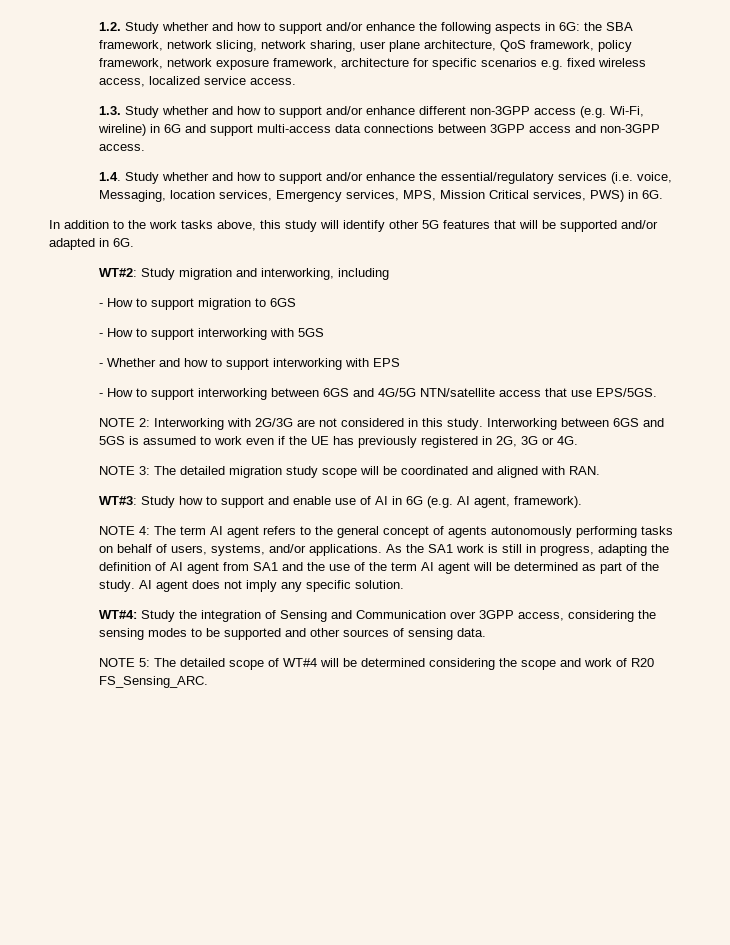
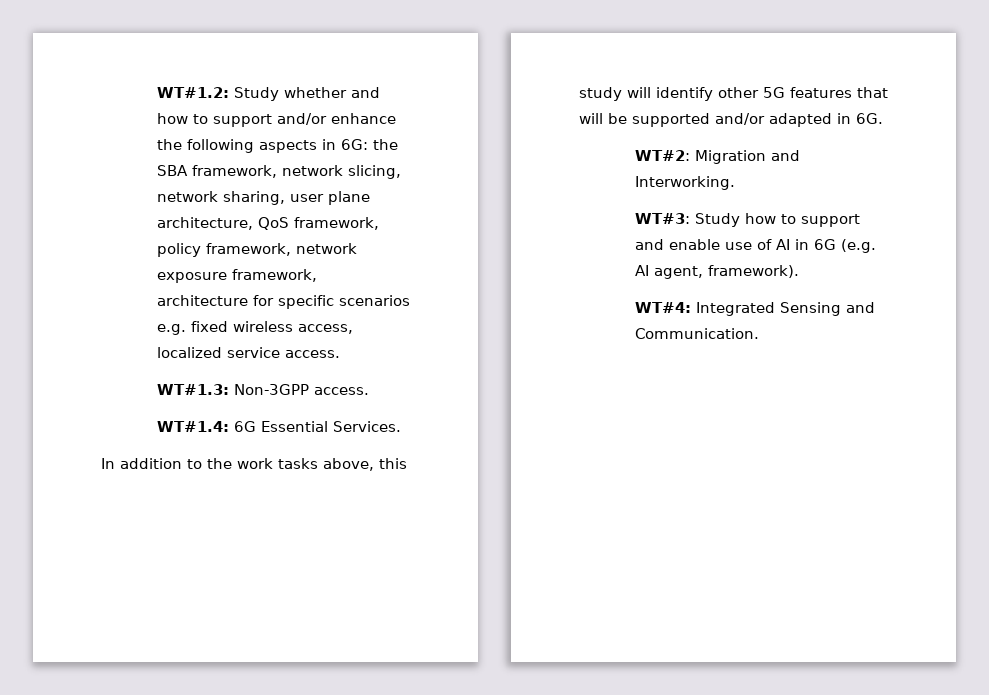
- 1.2. Study whether and how to support and/or enhance the following aspects in 6G: the SBA framework, network slicing, network sharing, user plane architecture, QoS framework, policy framework, network exposure framework, architecture for specific scenarios e.g. fixed wireless access, localized service access.
+ WT#1.2: Study whether and how to support and/or enhance the following aspects in 6G: the SBA framework, network slicing, network sharing, user plane architecture, QoS framework, policy framework, network exposure framework, architecture for specific scenarios e.g. fixed wireless access, localized service access.
- 1.3. Study whether and how to support and/or enhance different non-3GPP access (e.g. Wi-Fi, wireline) in 6G and support multi-access data connections between 3GPP access and non-3GPP access.
- 1.4. Study whether and how to support and/or enhance the essential/regulatory services (i.e. voice, Messaging, location services, Emergency services, MPS, Mission Critical services, PWS) in 6G.
+ WT#1.3: Non-3GPP access.
+ WT#1.4: 6G Essential Services.
- WT#2: Study migration and interworking, including
- - How to support migration to 6GS
- - How to support interworking with 5GS
- - Whether and how to support interworking with EPS
- - How to support interworking between 6GS and 4G/5G NTN/satellite access that use EPS/5GS.
- NOTE 2: Interworking with 2G/3G are not considered in this study. Interworking between 6GS and 5GS is assumed to work even if the UE has previously registered in 2G, 3G or 4G.
- NOTE 3: The detailed migration study scope will be coordinated and aligned with RAN.
+ WT#2: Migration and Interworking.
- NOTE 4: The term AI agent refers to the general concept of agents autonomously performing tasks on behalf of users, systems, and/or applications. As the SA1 work is still in progress, adapting the definition of AI agent from SA1 and the use of the term AI agent will be determined as part of the study. AI agent does not imply any specific solution.
- WT#4: Study the integration of Sensing and Communication over 3GPP access, considering the sensing modes to be supported and other sources of sensing data.
- NOTE 5: The detailed scope of WT#4 will be determined considering the scope and work of R20 FS_Sensing_ARC.
+ WT#4: Integrated Sensing and Communication.

